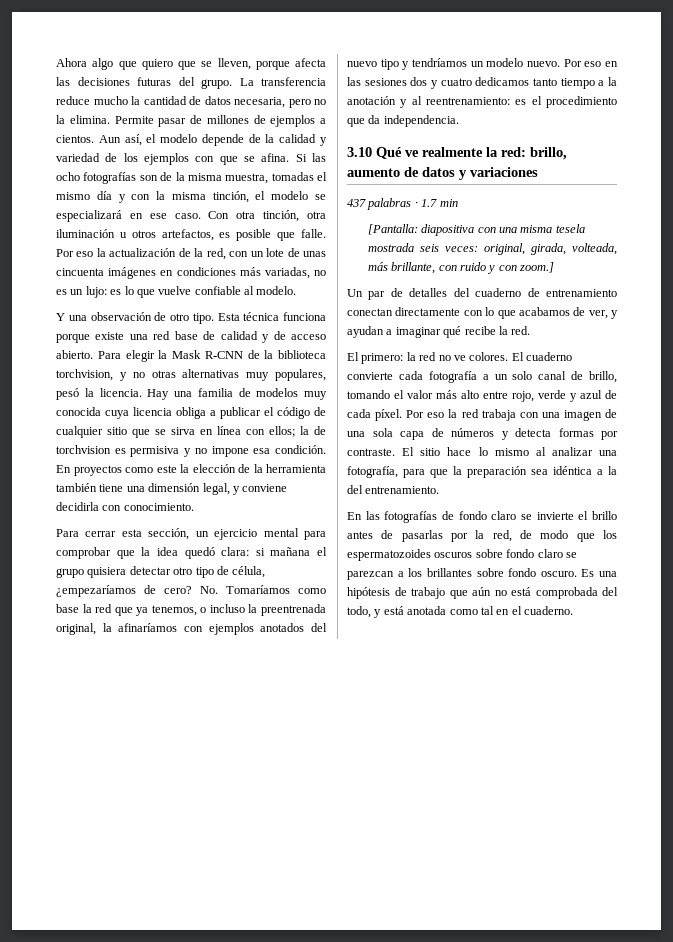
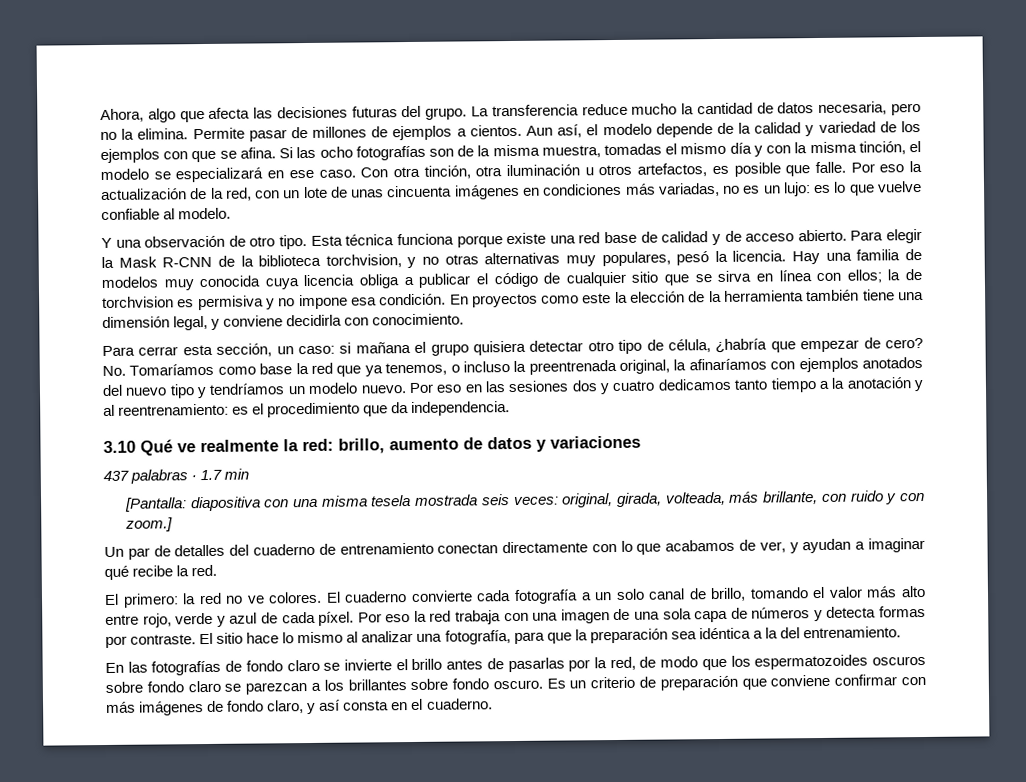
- Ahora algo que quiero que se lleven, porque afecta las decisiones futuras del grupo.
+ Ahora, algo que afecta las decisiones futuras del grupo.
- Para cerrar esta sección, un ejercicio mental para comprobar que la idea quedó clara: si mañana el grupo quisiera detectar otro tipo de célula, ¿empezaríamos de cero?
+ Para cerrar esta sección, un caso: si mañana el grupo quisiera detectar otro tipo de célula, ¿habría que empezar de cero?
- Es una hipótesis de trabajo que aún no está comprobada del todo, y está anotada como tal en el cuaderno.
+ Es un criterio de preparación que conviene confirmar con más imágenes de fondo claro, y así consta en el cuaderno.

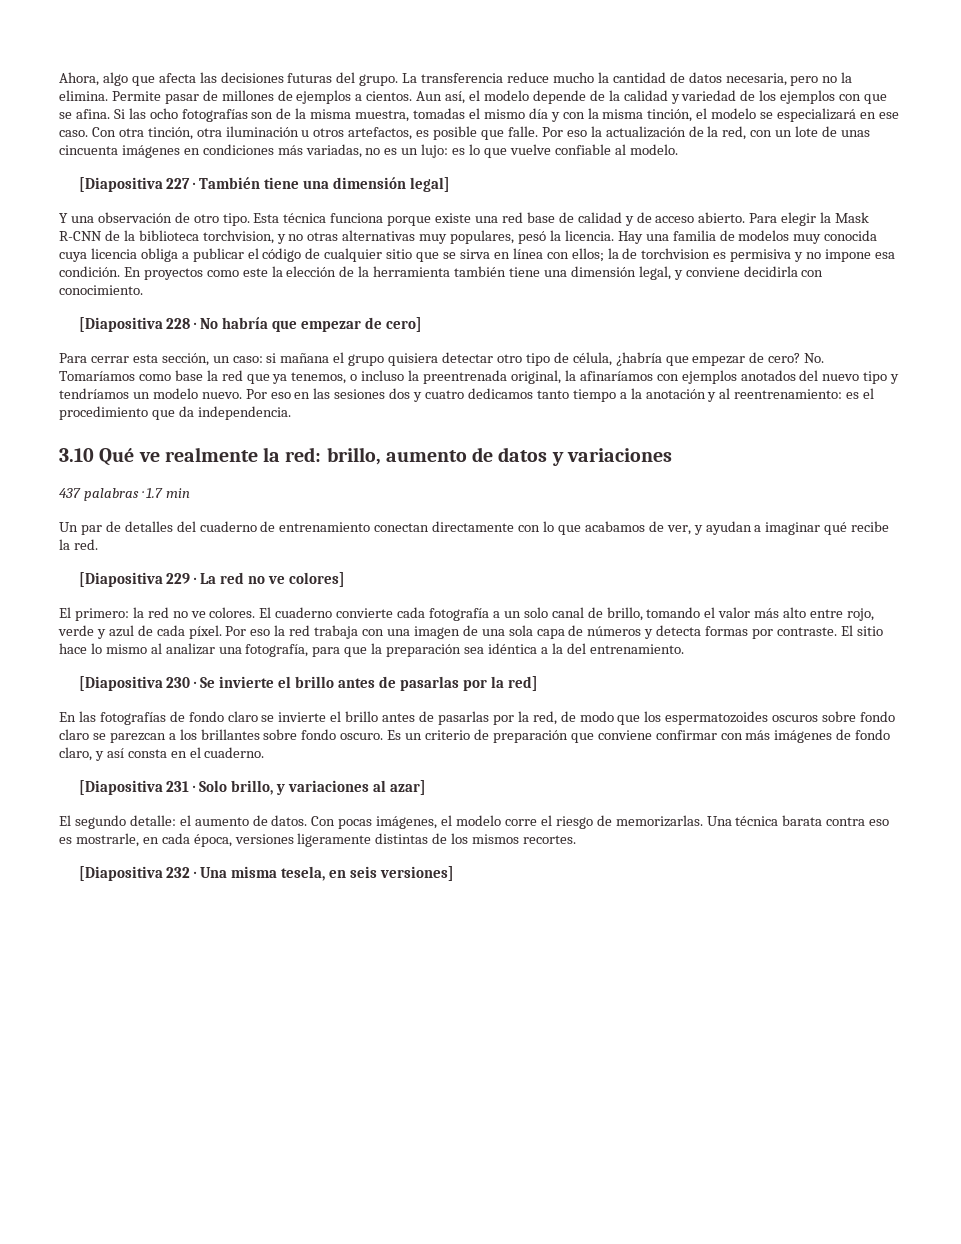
+ [Diapositiva 227 · También tiene una dimensión legal]
+ [Diapositiva 228 · No habría que empezar de cero]
- [Pantalla: diapositiva con una misma tesela mostrada seis veces: original, girada, volteada, más brillante, con ruido y con zoom.]
+ [Diapositiva 229 · La red no ve colores]
+ [Diapositiva 230 · Se invierte el brillo antes de pasarlas por la red]
+ [Diapositiva 231 · Solo brillo, y variaciones al azar]
+ El segundo detalle: el aumento de datos. Con pocas imágenes, el modelo corre el riesgo de memorizarlas. Una técnica barata contra eso es mostrarle, en cada época, versiones ligeramente distintas de los mismos recortes.
+ [Diapositiva 232 · Una misma tesela, en seis versiones]

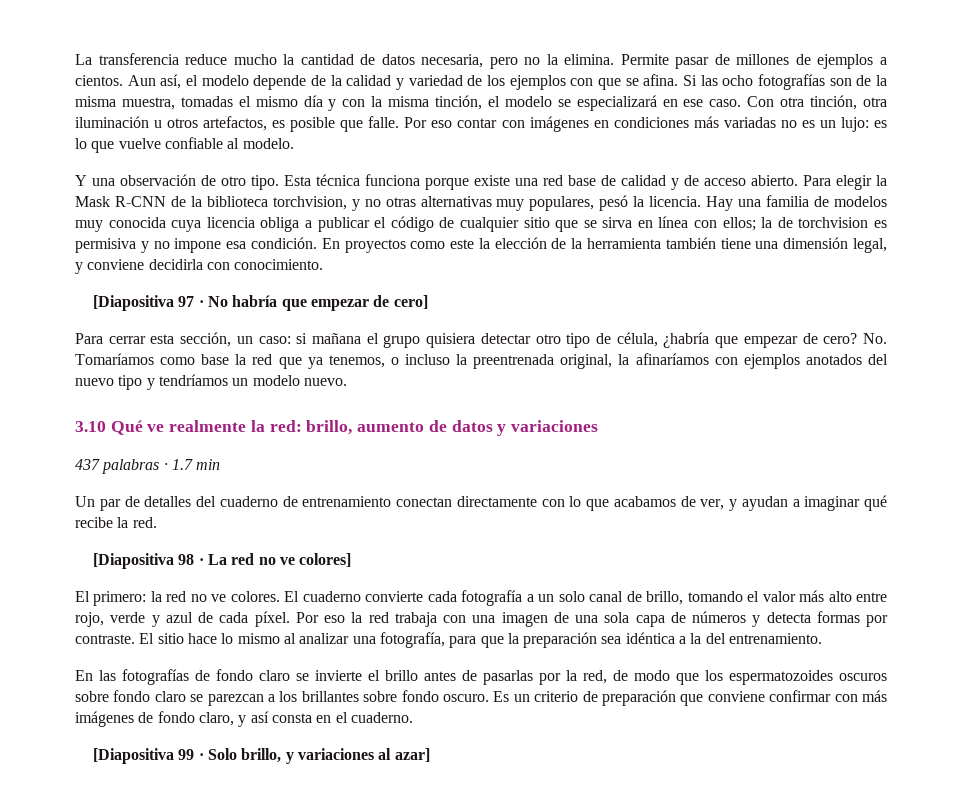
- Ahora, algo que afecta las decisiones futuras del grupo.
- Por eso la actualización de la red, con un lote de unas cincuenta imágenes en condiciones más variadas, no es un lujo: es lo que vuelve confiable al modelo.
+ Por eso contar con imágenes en condiciones más variadas no es un lujo: es lo que vuelve confiable al modelo.
- [Diapositiva 227 · También tiene una dimensión legal]
- [Diapositiva 228 · No habría que empezar de cero]
+ [Diapositiva 97 · No habría que empezar de cero]
- Por eso en las sesiones dos y cuatro dedicamos tanto tiempo a la anotación y al reentrenamiento: es el procedimiento que da independencia.
- [Diapositiva 229 · La red no ve colores]
+ [Diapositiva 98 · La red no ve colores]
- [Diapositiva 230 · Se invierte el brillo antes de pasarlas por la red]
- [Diapositiva 231 · Solo brillo, y variaciones al azar]
+ [Diapositiva 99 · Solo brillo, y variaciones al azar]
- El segundo detalle: el aumento de datos. Con pocas imágenes, el modelo corre el riesgo de memorizarlas. Una técnica barata contra eso es mostrarle, en cada época, versiones ligeramente distintas de los mismos recortes.
- [Diapositiva 232 · Una misma tesela, en seis versiones]

